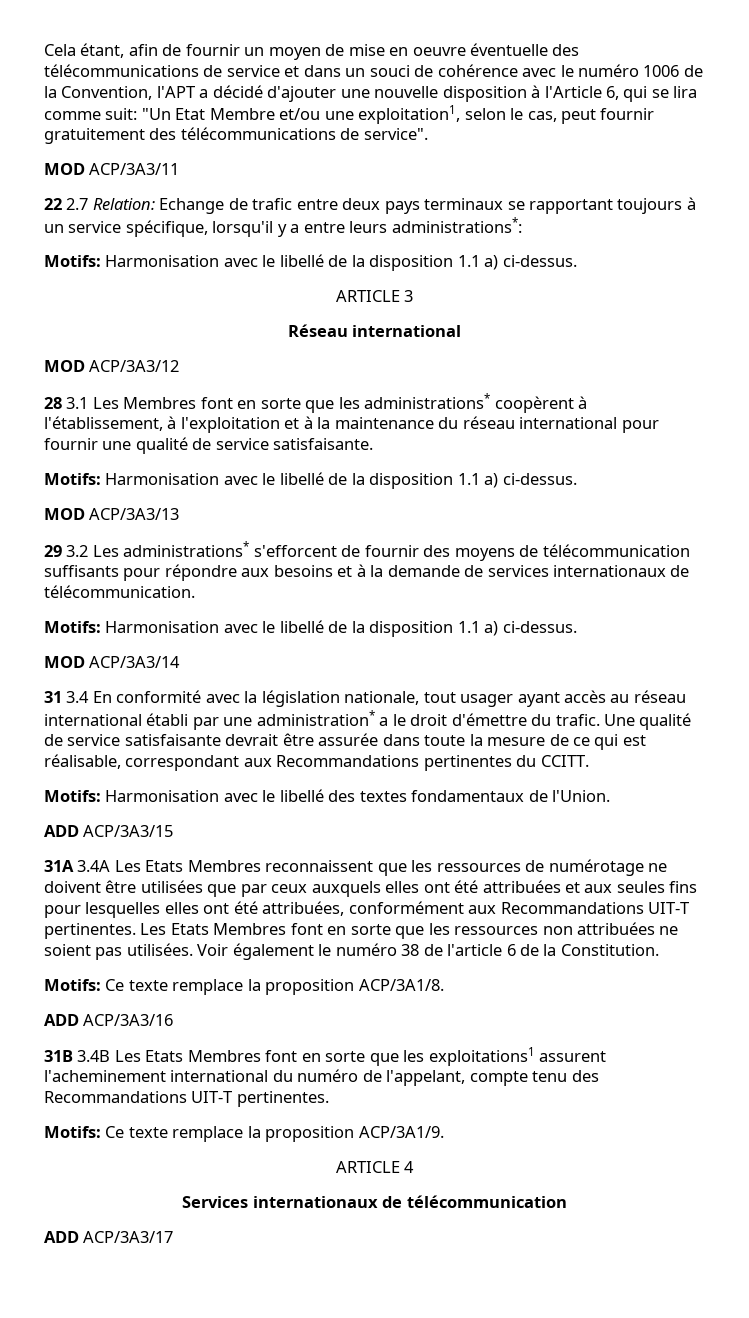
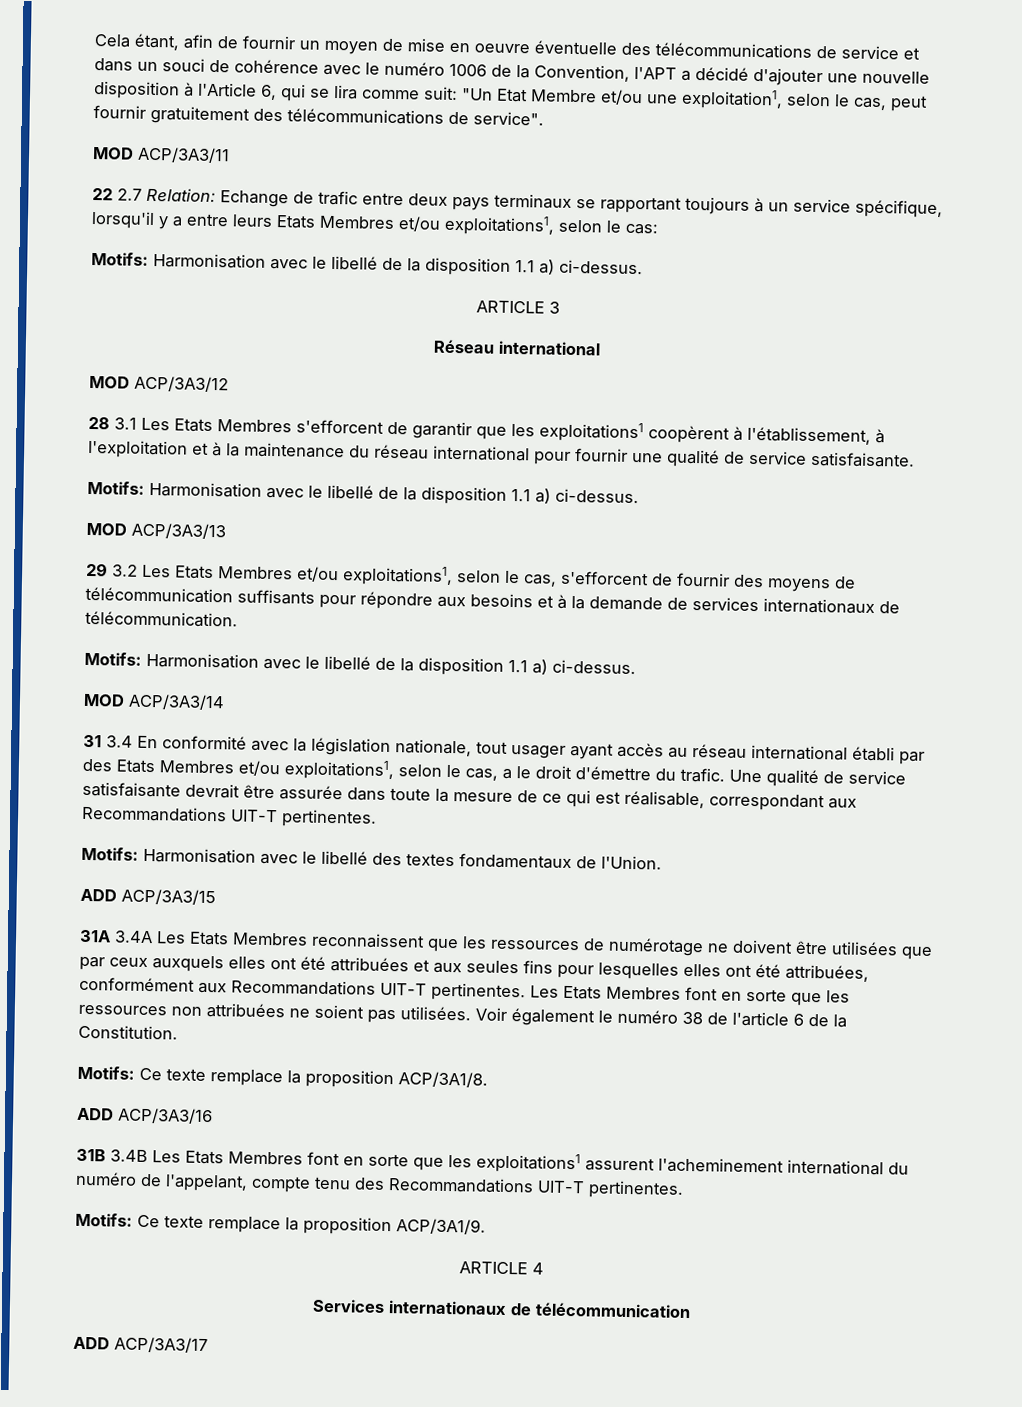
- 22 2.7 Relation: Echange de trafic entre deux pays terminaux se rapportant toujours à un service spécifique, lorsqu'il y a entre leurs administrations*:
+ 22 2.7 Relation: Echange de trafic entre deux pays terminaux se rapportant toujours à un service spécifique, lorsqu'il y a entre leurs Etats Membres et/ou exploitations1, selon le cas:
- 28 3.1 Les Membres font en sorte que les administrations* coopèrent à l'établissement, à l'exploitation et à la maintenance du réseau international pour fournir une qualité de service satisfaisante.
+ 28 3.1 Les Etats Membres s'efforcent de garantir que les exploitations1 coopèrent à l'établissement, à l'exploitation et à la maintenance du réseau international pour fournir une qualité de service satisfaisante.
- 29 3.2 Les administrations* s'efforcent de fournir des moyens de télécommunication suffisants pour répondre aux besoins et à la demande de services internationaux de télécommunication.
+ 29 3.2 Les Etats Membres et/ou exploitations1, selon le cas, s'efforcent de fournir des moyens de télécommunication suffisants pour répondre aux besoins et à la demande de services internationaux de télécommunication.
- 31 3.4 En conformité avec la législation nationale, tout usager ayant accès au réseau international établi par une administration* a le droit d'émettre du trafic.
+ 31 3.4 En conformité avec la législation nationale, tout usager ayant accès au réseau international établi par des Etats Membres et/ou exploitations1, selon le cas, a le droit d'émettre du trafic.
- Une qualité de service satisfaisante devrait être assurée dans toute la mesure de ce qui est réalisable, correspondant aux Recommandations pertinentes du CCITT.
+ Une qualité de service satisfaisante devrait être assurée dans toute la mesure de ce qui est réalisable, correspondant aux Recommandations UIT-T pertinentes.

